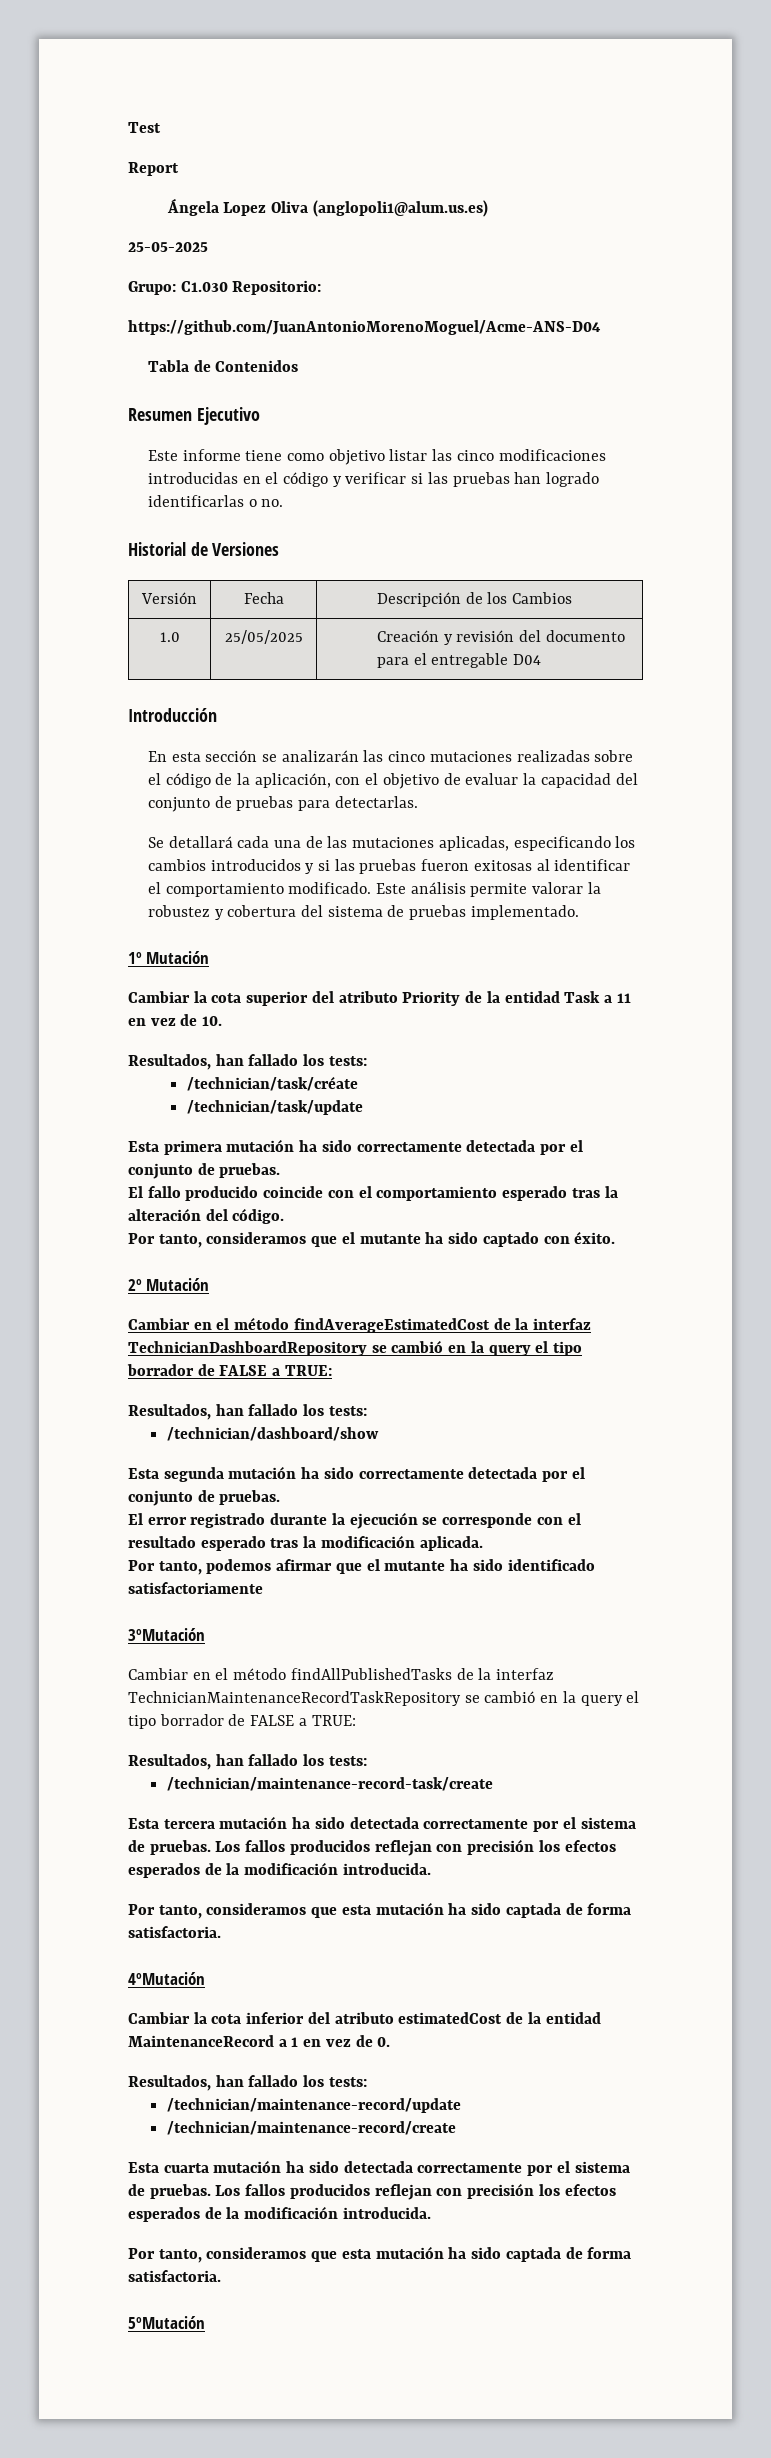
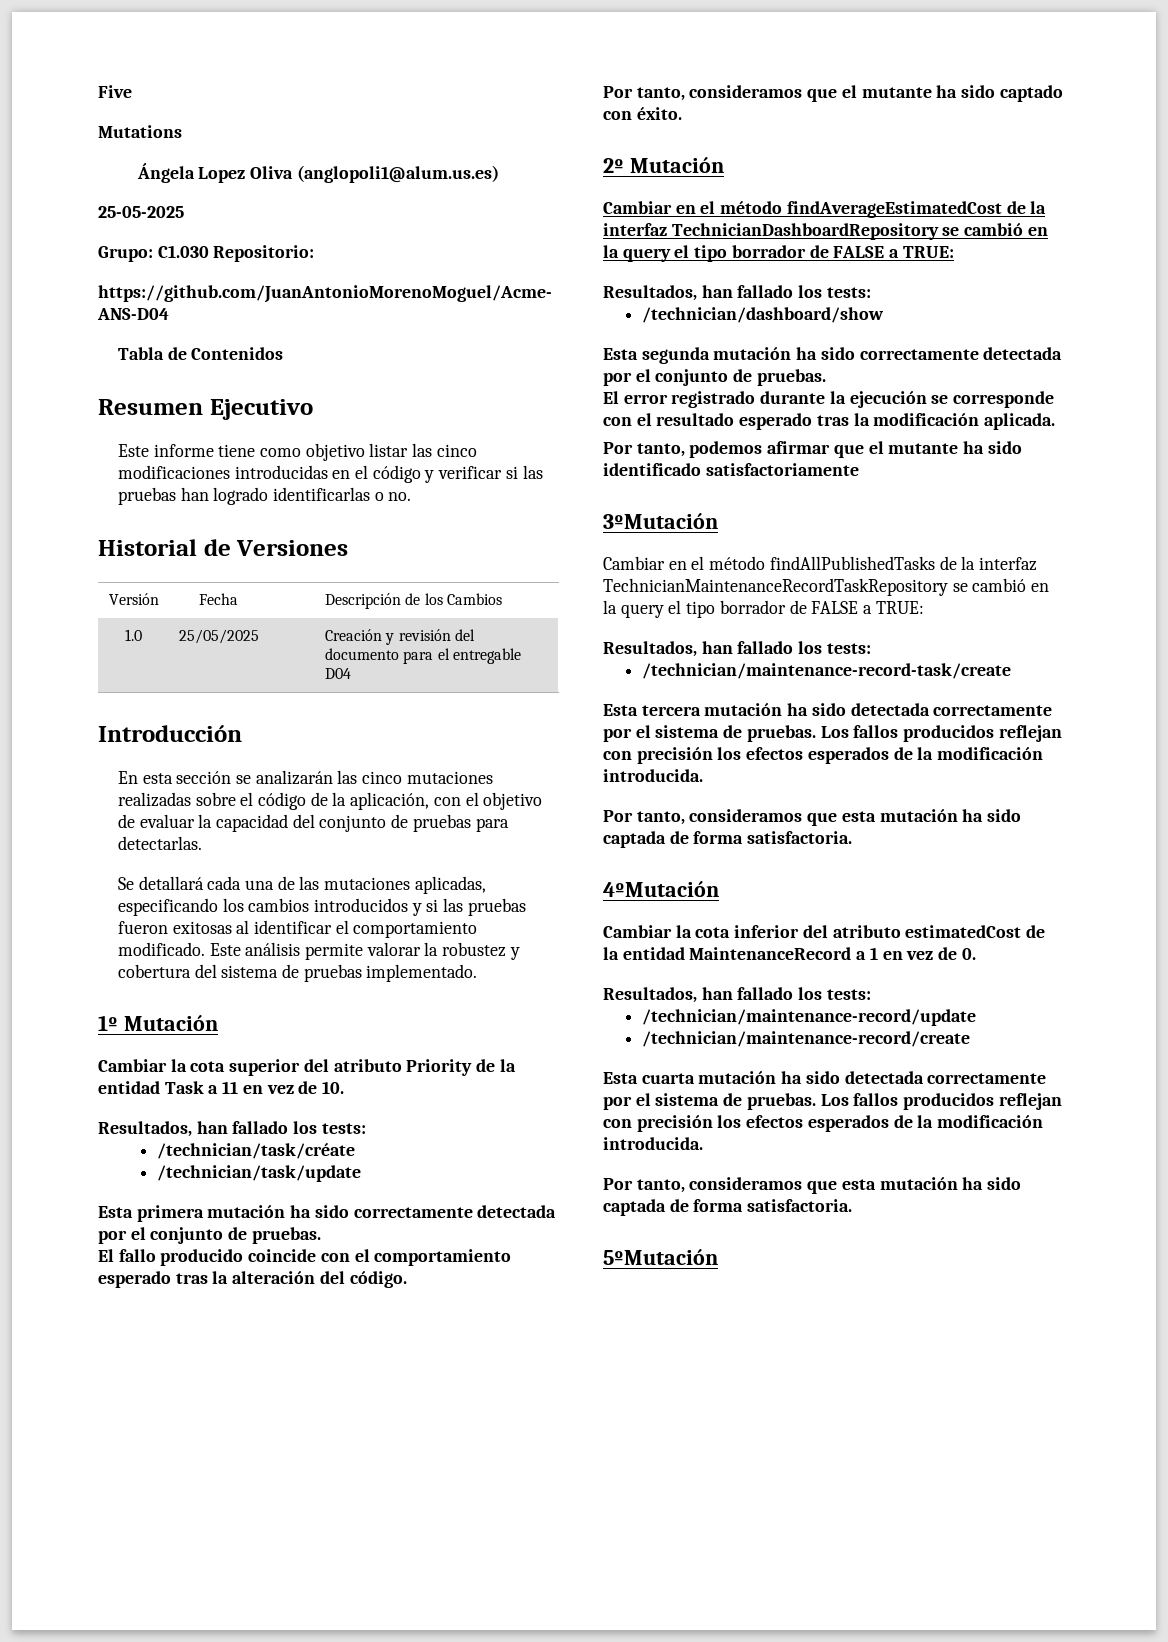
- Test
- Report
+ Five
+ Mutations

